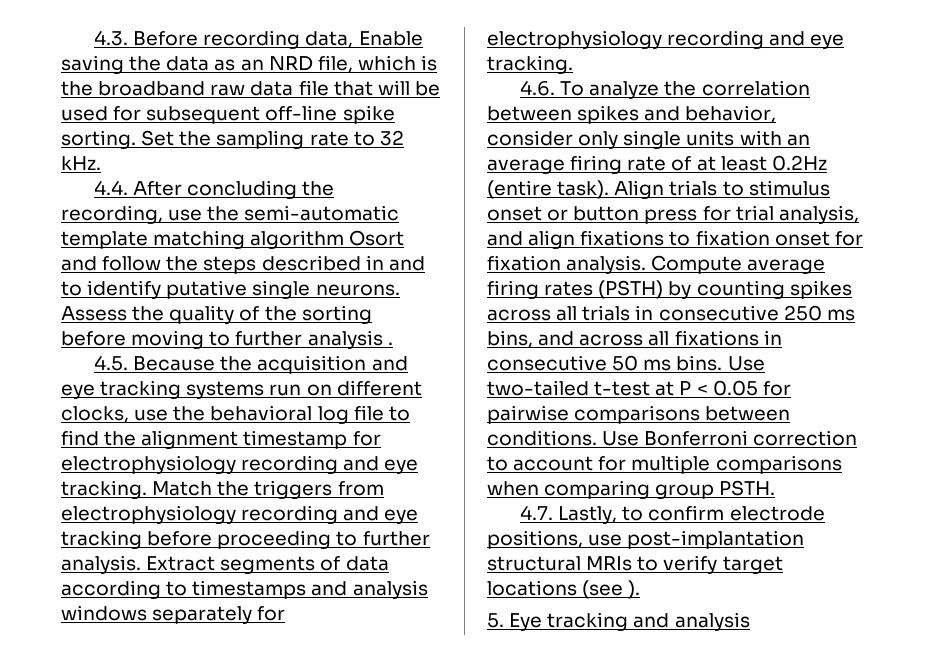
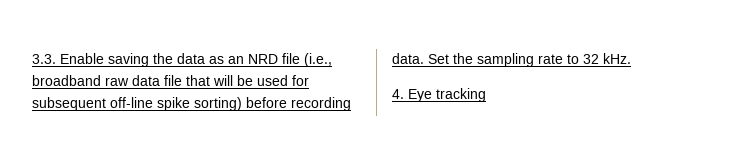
- 4.3. Before recording data, Enable saving the data as an NRD file, which is the broadband raw data file that will be used for subsequent off-line spike sorting.
+ 3.3. Enable saving the data as an NRD file (i.e., broadband raw data file that will be used for subsequent off-line spike sorting) before recording data.
- 4.4. After concluding the recording, use the semi-automatic template matching algorithm Osort and follow the steps described in and to identify putative single neurons. Assess the quality of the sorting before moving to further analysis .
- 4.5. Because the acquisition and eye tracking systems run on different clocks, use the behavioral log file to find the alignment timestamp for electrophysiology recording and eye tracking. Match the triggers from electrophysiology recording and eye tracking before proceeding to further analysis. Extract segments of data according to timestamps and analysis windows separately for electrophysiology recording and eye tracking.
- 4.6. To analyze the correlation between spikes and behavior, consider only single units with an average firing rate of at least 0.2Hz (entire task). Align trials to stimulus onset or button press for trial analysis, and align fixations to fixation onset for fixation analysis. Compute average firing rates (PSTH) by counting spikes across all trials in consecutive 250 ms bins, and across all fixations in consecutive 50 ms bins. Use two-tailed t-test at P < 0.05 for pairwise comparisons between conditions. Use Bonferroni correction to account for multiple comparisons when comparing group PSTH.
- 4.7. Lastly, to confirm electrode positions, use post-implantation structural MRIs to verify target locations (see ).
- 5. Eye tracking and analysis
+ 4. Eye tracking

